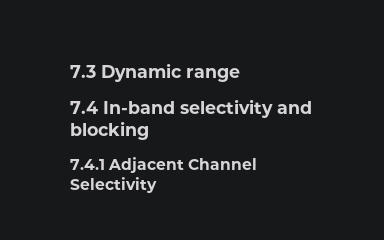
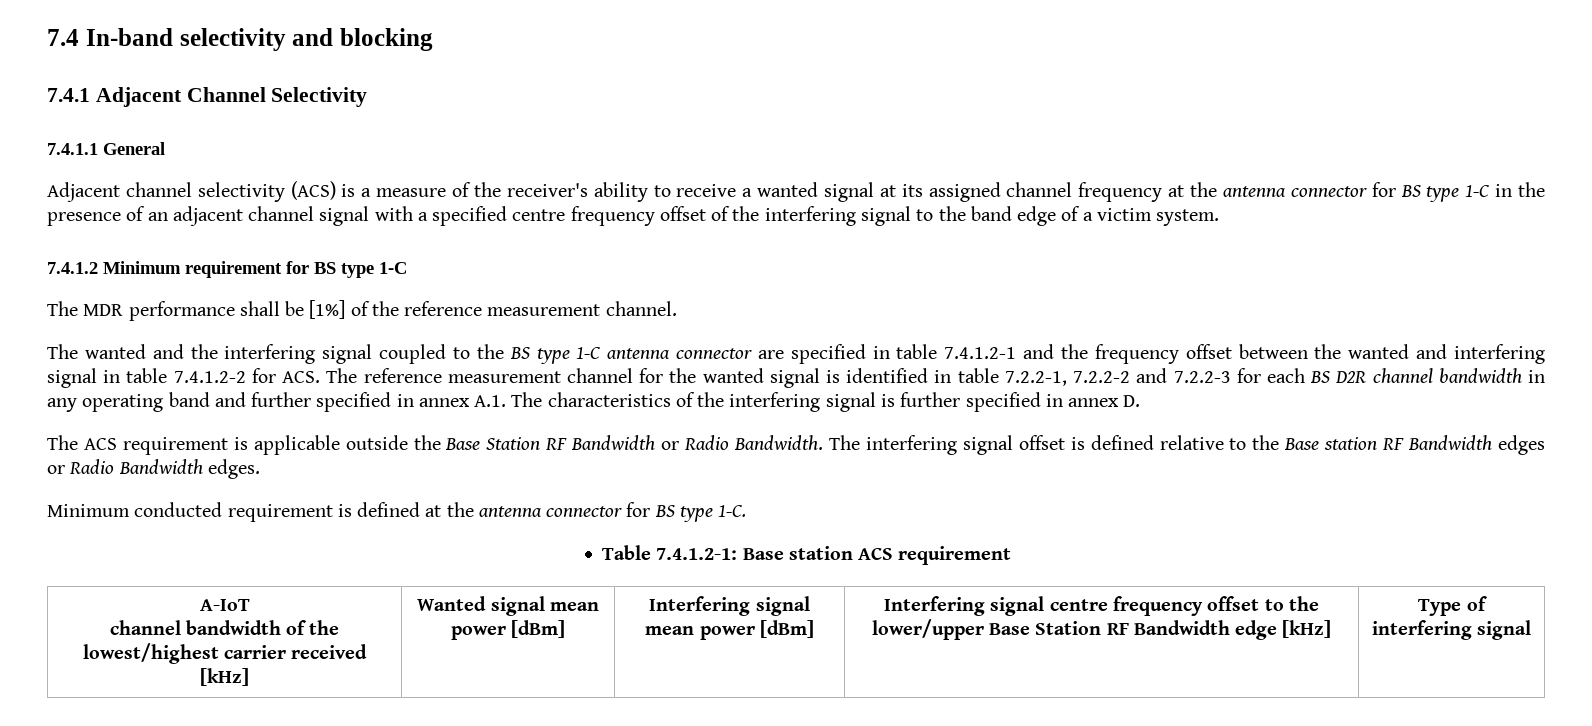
- 7.3 Dynamic range
+ 7.4.1.1 General
+ Adjacent channel selectivity (ACS) is a measure of the receiver's ability to receive a wanted signal at its assigned channel frequency at the antenna connector for BS type 1-C in the presence of an adjacent channel signal with a specified centre frequency offset of the interfering signal to the band edge of a victim system.
+ 7.4.1.2 Minimum requirement for BS type 1-C
+ The MDR performance shall be [1%] of the reference measurement channel.
+ The wanted and the interfering signal coupled to the BS type 1-C antenna connector are specified in table 7.4.1.2-1 and the frequency offset between the wanted and interfering signal in table 7.4.1.2-2 for ACS. The reference measurement channel for the wanted signal is identified in table 7.2.2-1, 7.2.2-2 and 7.2.2-3 for each BS D2R channel bandwidth in any operating band and further specified in annex A.1. The characteristics of the interfering signal is further specified in annex D.
+ The ACS requirement is applicable outside the Base Station RF Bandwidth or Radio Bandwidth. The interfering signal offset is defined relative to the Base station RF Bandwidth edges or Radio Bandwidth edges.
+ Minimum conducted requirement is defined at the antenna connector for BS type 1-C.
+ Table 7.4.1.2-1: Base station ACS requirement
+ A-IoT
+ channel bandwidth of the lowest/highest carrier received [kHz] | Wanted signal mean power [dBm] | Interfering signal mean power [dBm] | Interfering signal centre frequency offset to the lower/upper Base Station RF Bandwidth edge [kHz] | Type of interfering signal

